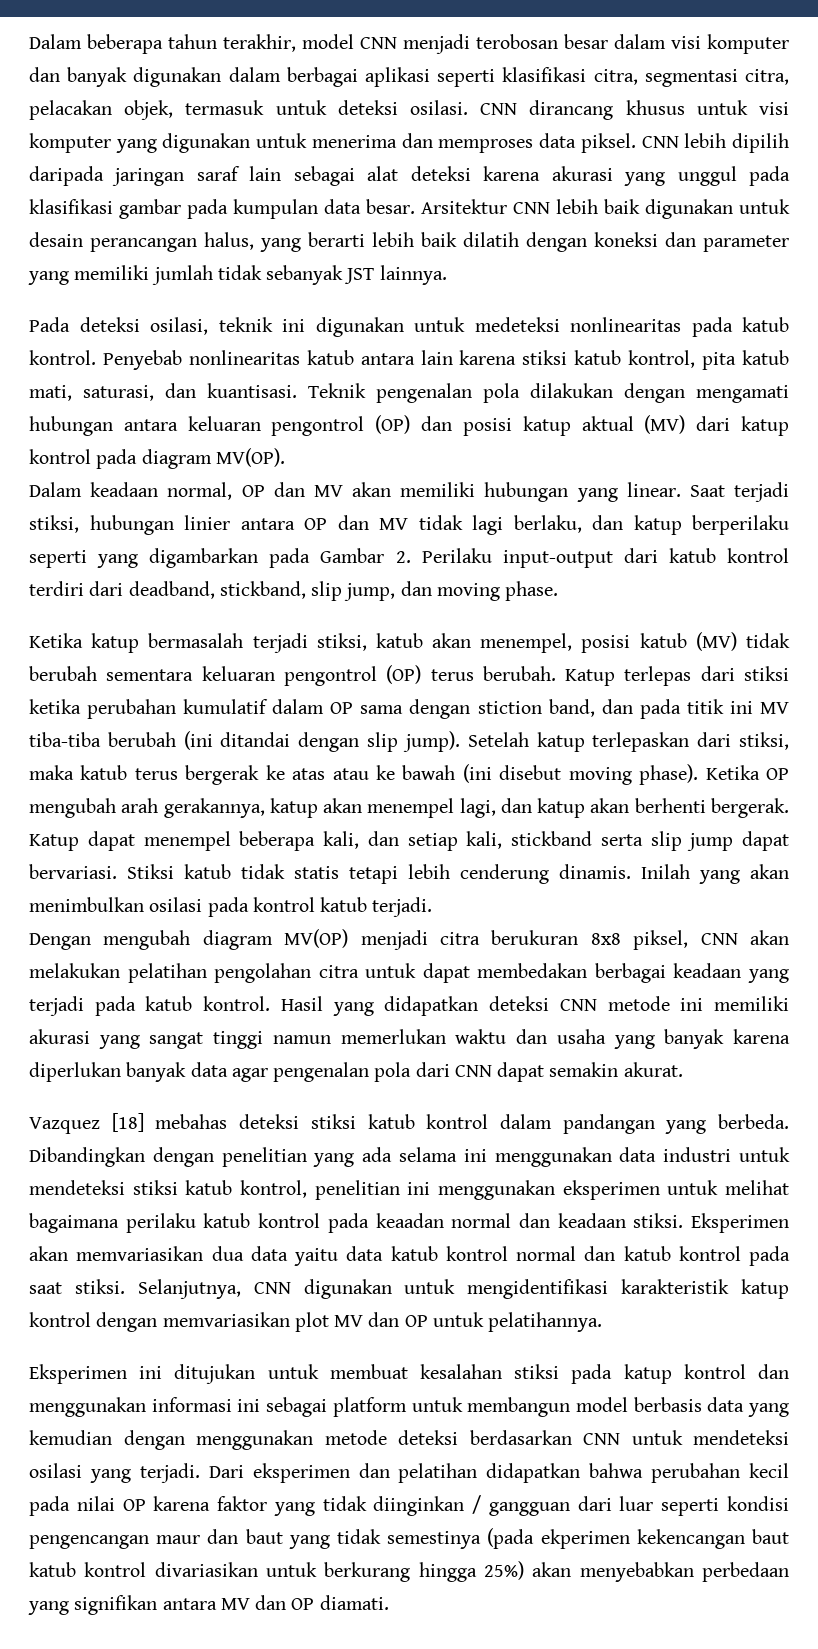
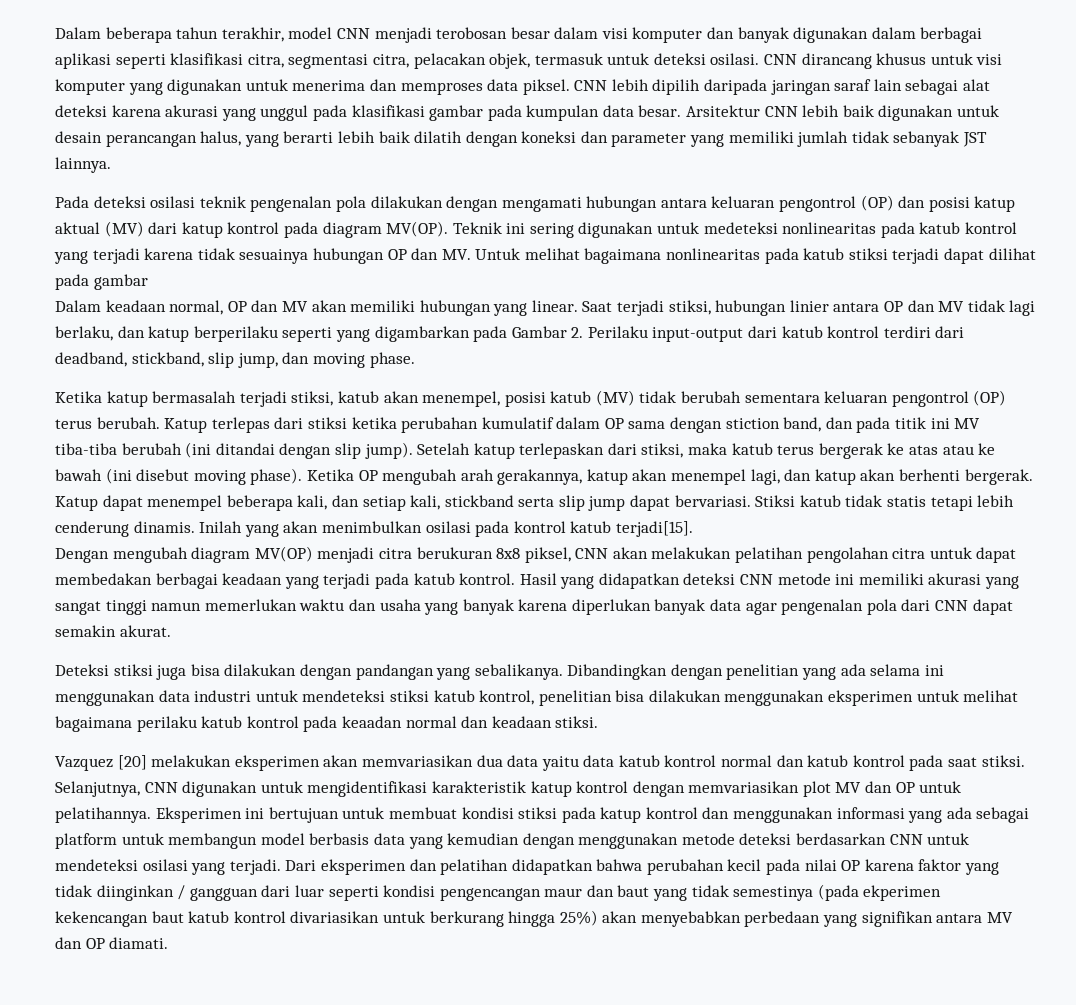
- Pada deteksi osilasi, teknik ini digunakan untuk medeteksi nonlinearitas pada katub kontrol. Penyebab nonlinearitas katub antara lain karena stiksi katub kontrol, pita katub mati, saturasi, dan kuantisasi. Teknik pengenalan pola dilakukan dengan mengamati hubungan antara keluaran pengontrol (OP) dan posisi katup aktual (MV) dari katup kontrol pada diagram MV(OP).
+ Pada deteksi osilasi teknik pengenalan pola dilakukan dengan mengamati hubungan antara keluaran pengontrol (OP) dan posisi katup aktual (MV) dari katup kontrol pada diagram MV(OP). Teknik ini sering digunakan untuk medeteksi nonlinearitas pada katub kontrol yang terjadi karena tidak sesuainya hubungan OP dan MV. Untuk melihat bagaimana nonlinearitas pada katub stiksi terjadi dapat dilihat pada gambar
- Inilah yang akan menimbulkan osilasi pada kontrol katub terjadi.
+ Inilah yang akan menimbulkan osilasi pada kontrol katub terjadi[15].
- Vazquez [18] mebahas deteksi stiksi katub kontrol dalam pandangan yang berbeda.
+ Deteksi stiksi juga bisa dilakukan dengan pandangan yang sebalikanya.
- Dibandingkan dengan penelitian yang ada selama ini menggunakan data industri untuk mendeteksi stiksi katub kontrol, penelitian ini menggunakan eksperimen untuk melihat bagaimana perilaku katub kontrol pada keaadan normal dan keadaan stiksi. Eksperimen akan memvariasikan dua data yaitu data katub kontrol normal dan katub kontrol pada saat stiksi.
+ Dibandingkan dengan penelitian yang ada selama ini menggunakan data industri untuk mendeteksi stiksi katub kontrol, penelitian bisa dilakukan menggunakan eksperimen untuk melihat bagaimana perilaku katub kontrol pada keaadan normal dan keadaan stiksi.
+ Vazquez [20] melakukan eksperimen akan memvariasikan dua data yaitu data katub kontrol normal dan katub kontrol pada saat stiksi.
- Selanjutnya, CNN digunakan untuk mengidentifikasi karakteristik katup kontrol dengan memvariasikan plot MV dan OP untuk pelatihannya.
- Eksperimen ini ditujukan untuk membuat kesalahan stiksi pada katup kontrol dan menggunakan informasi ini sebagai platform untuk membangun model berbasis data yang kemudian dengan menggunakan metode deteksi berdasarkan CNN untuk mendeteksi osilasi yang terjadi.
+ Selanjutnya, CNN digunakan untuk mengidentifikasi karakteristik katup kontrol dengan memvariasikan plot MV dan OP untuk pelatihannya. Eksperimen ini bertujuan untuk membuat kondisi stiksi pada katup kontrol dan menggunakan informasi yang ada sebagai platform untuk membangun model berbasis data yang kemudian dengan menggunakan metode deteksi berdasarkan CNN untuk mendeteksi osilasi yang terjadi.

